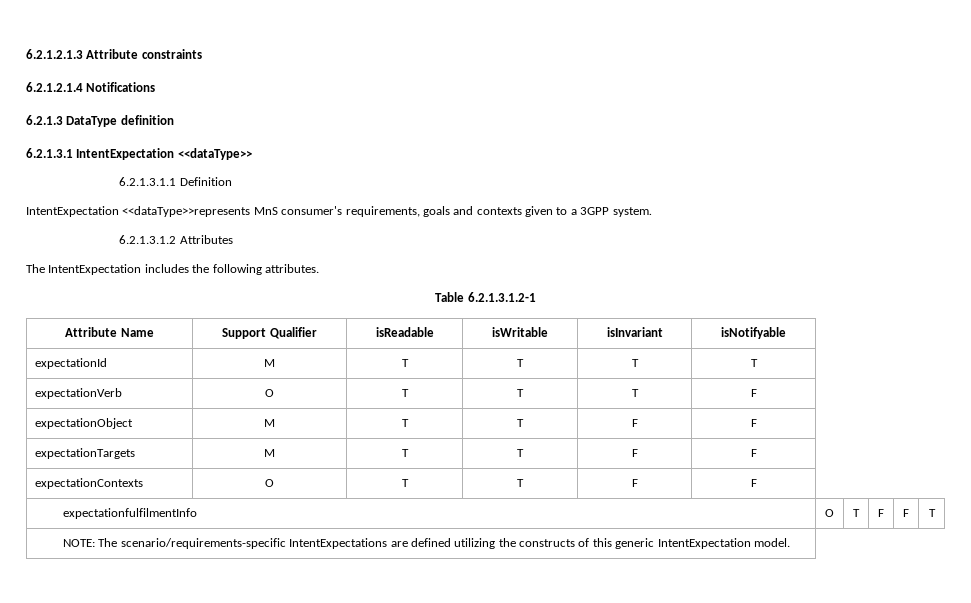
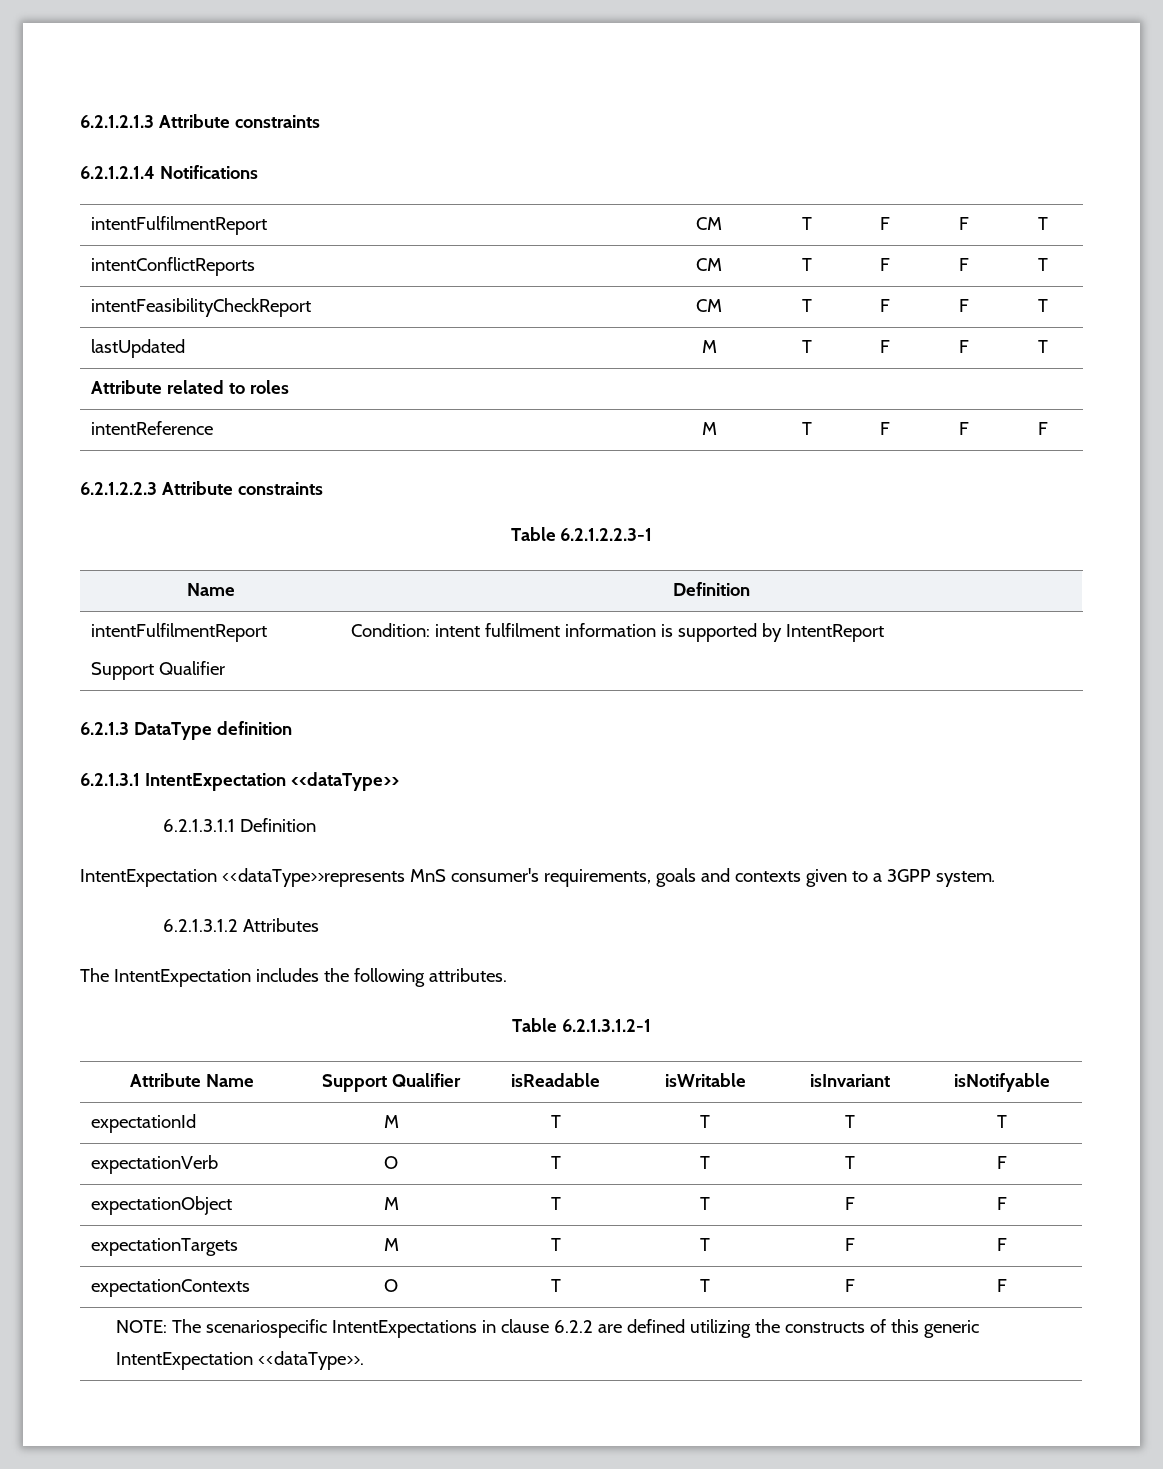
+ intentFulfilmentReport | CM | T | F | F | T
+ intentConflictReports | CM | T | F | F | T
+ intentFeasibilityCheckReport | CM | T | F | F | T
+ lastUpdated | M | T | F | F | T
+ Attribute related to roles
+ intentReference | M | T | F | F | F
+ 6.2.1.2.2.3 Attribute constraints
+ Table 6.2.1.2.2.3-1
+ Name | Definition
+ intentFulfilmentReport
+ Support Qualifier | Condition: intent fulfilment information is supported by IntentReport
- expectationfulfilmentInfo | O | T | F | F | T
- NOTE: The scenario/requirements-specific IntentExpectations are defined utilizing the constructs of this generic IntentExpectation model.
+ NOTE: The scenariospecific IntentExpectations in clause 6.2.2 are defined utilizing the constructs of this generic IntentExpectation <<dataType>>.

